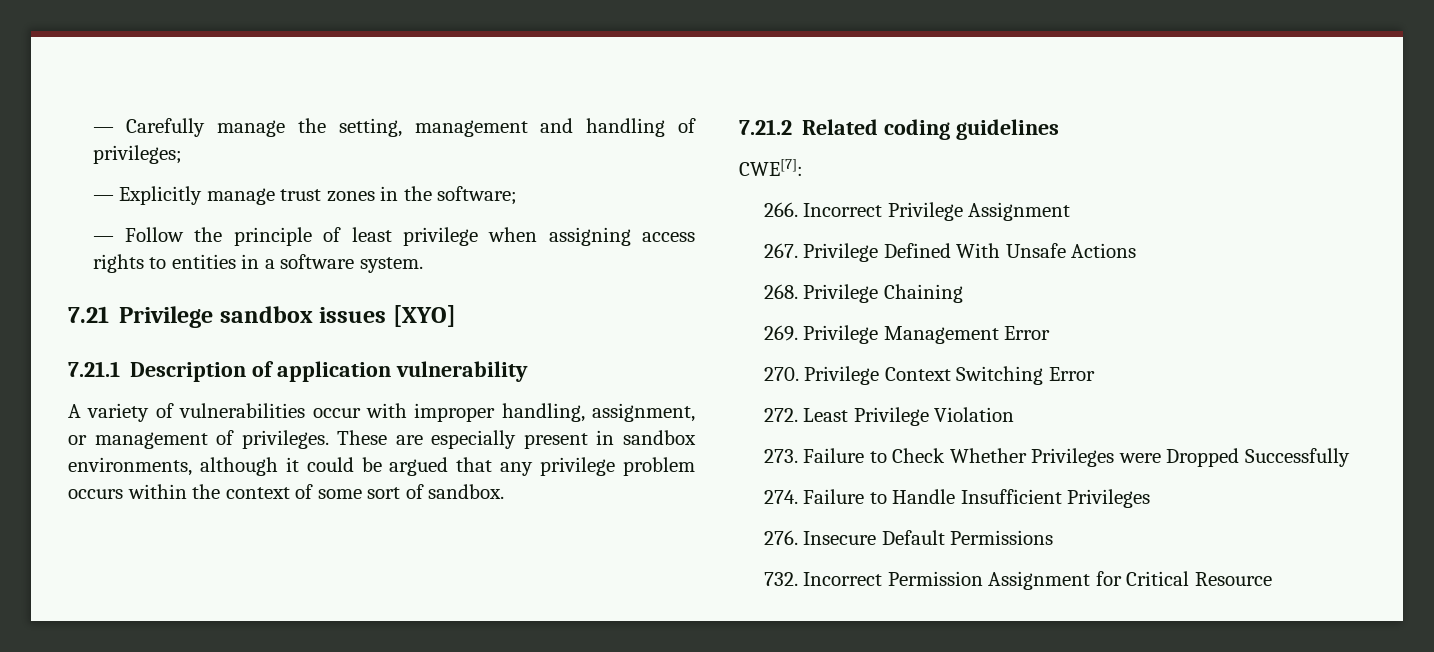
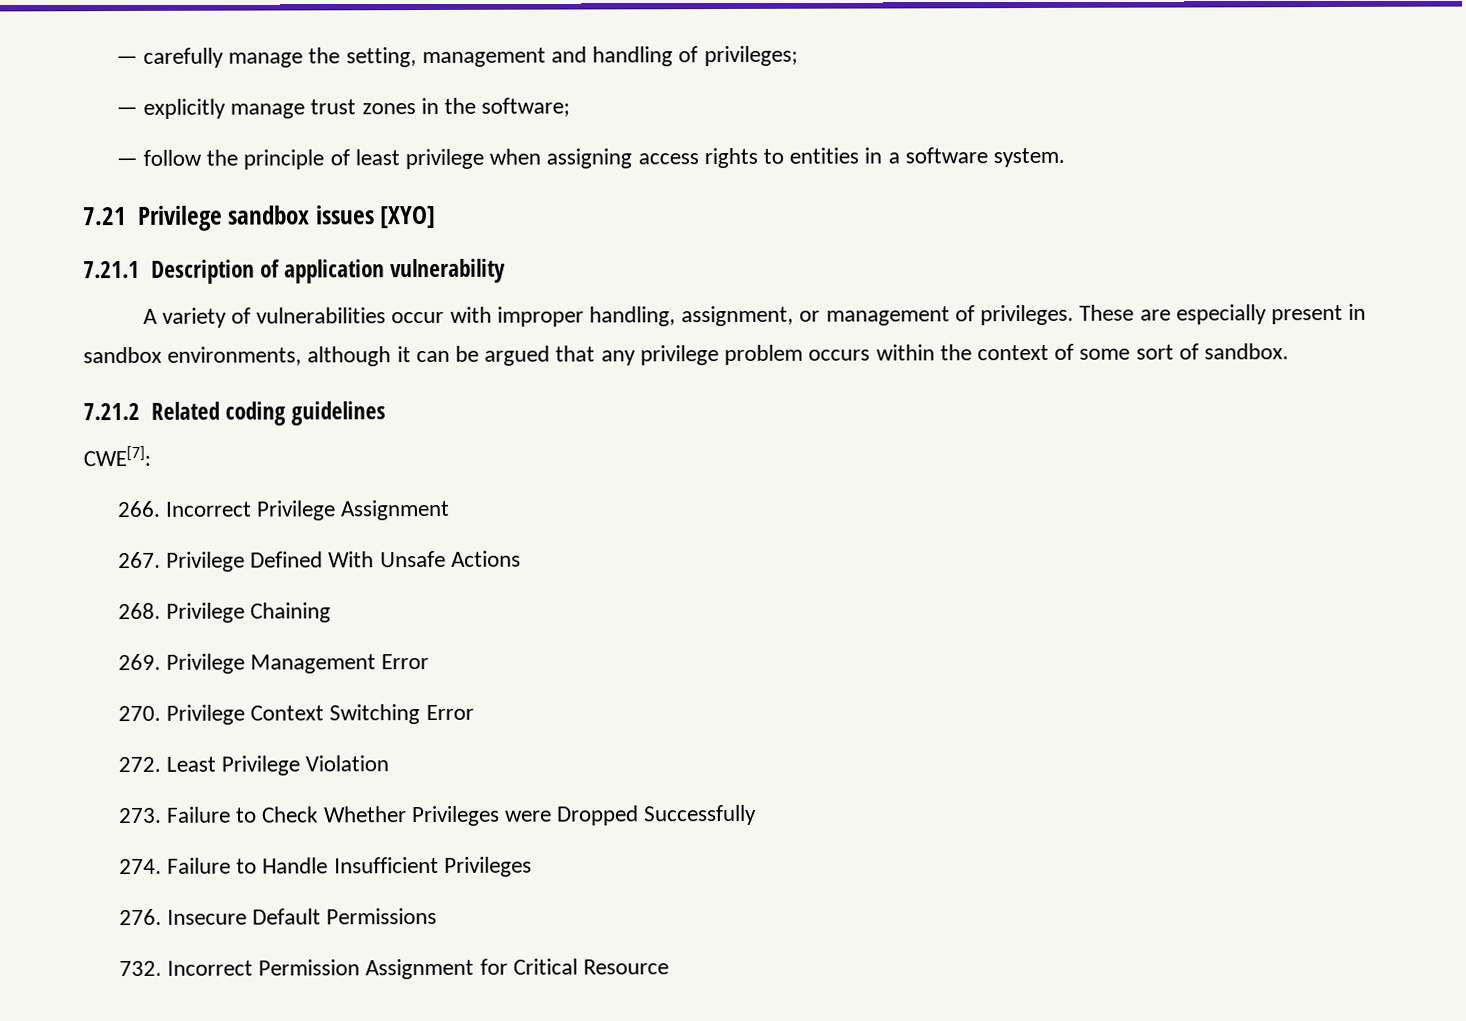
- — Carefully manage the setting, management and handling of privileges;
+ — carefully manage the setting, management and handling of privileges;
- — Explicitly manage trust zones in the software;
+ — explicitly manage trust zones in the software;
- — Follow the principle of least privilege when assigning access rights to entities in a software system.
+ — follow the principle of least privilege when assigning access rights to entities in a software system.
- These are especially present in sandbox environments, although it could be argued that any privilege problem occurs within the context of some sort of sandbox.
+ These are especially present in sandbox environments, although it can be argued that any privilege problem occurs within the context of some sort of sandbox.

